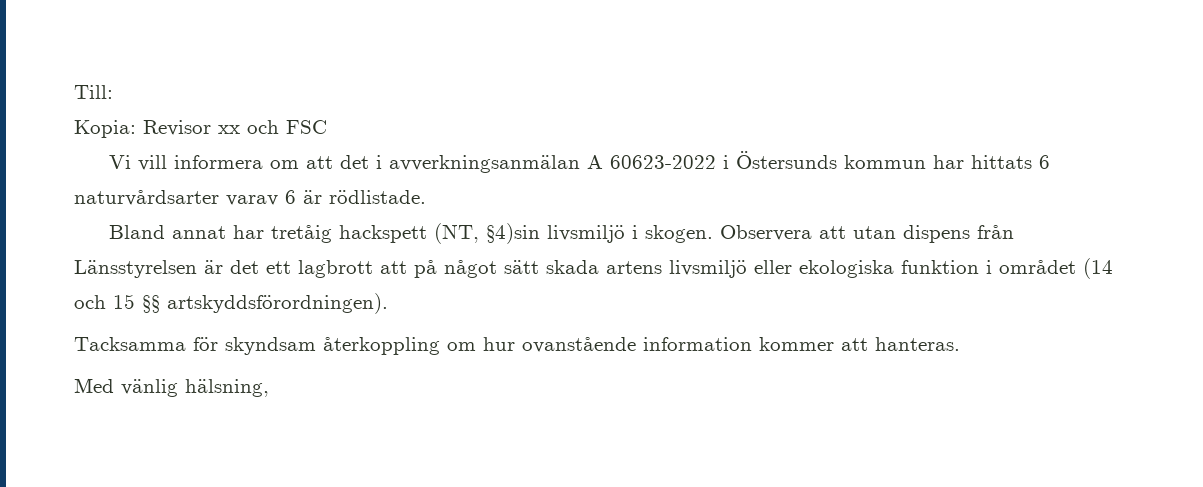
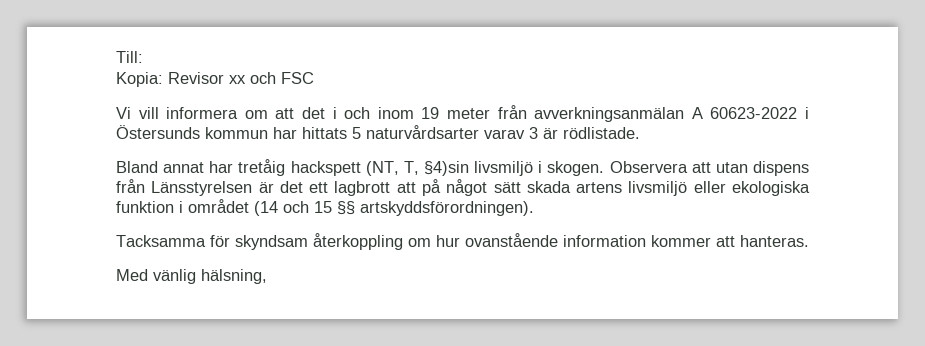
- Vi vill informera om att det i avverkningsanmälan A 60623-2022 i Östersunds kommun har hittats 6 naturvårdsarter varav 6 är rödlistade.
+ Vi vill informera om att det i och inom 19 meter från avverkningsanmälan A 60623-2022 i Östersunds kommun har hittats 5 naturvårdsarter varav 3 är rödlistade.
- Bland annat har tretåig hackspett (NT, §4)sin livsmiljö i skogen.
+ Bland annat har tretåig hackspett (NT, T, §4)sin livsmiljö i skogen.

